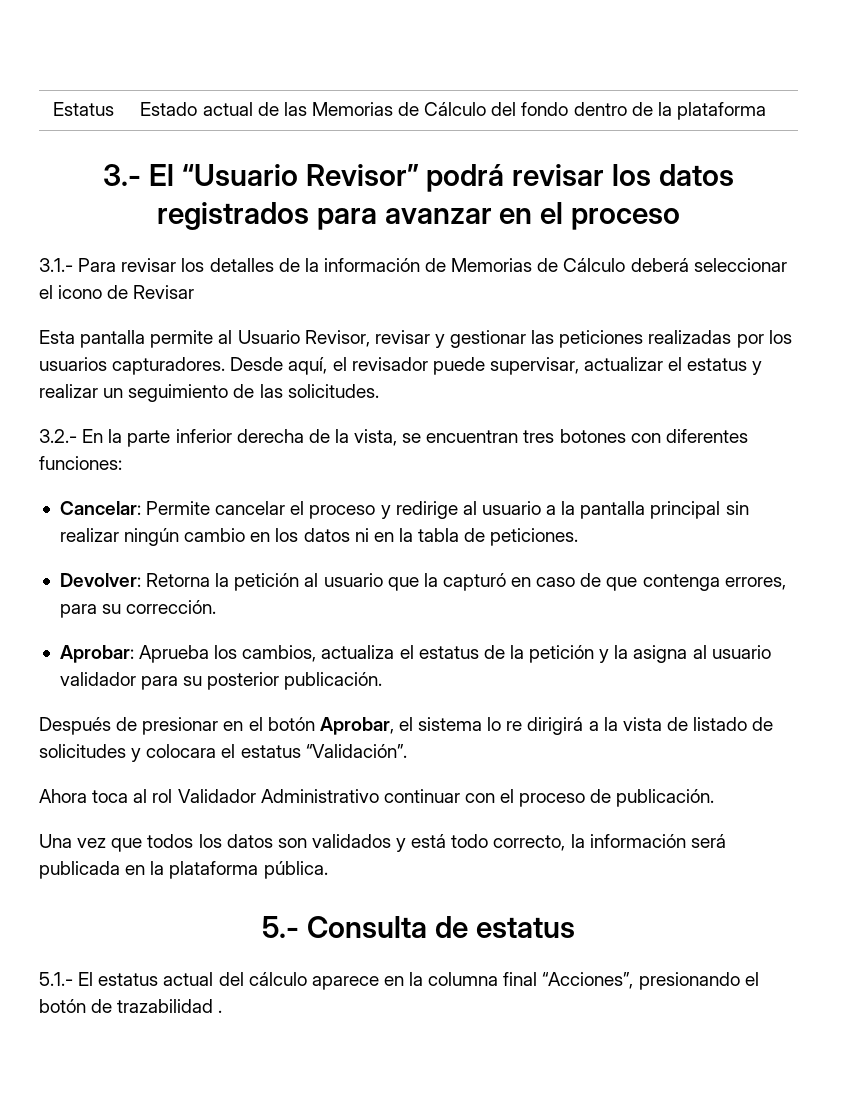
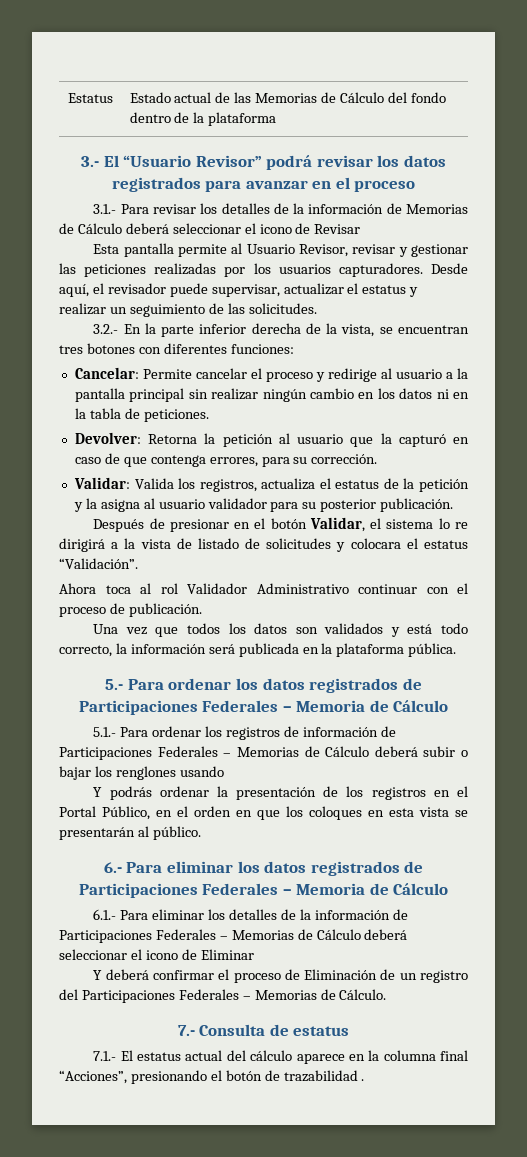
- Aprobar: Aprueba los cambios, actualiza el estatus de la petición y la asigna al usuario validador para su posterior publicación.
+ Validar: Valida los registros, actualiza el estatus de la petición y la asigna al usuario validador para su posterior publicación.
- Después de presionar en el botón Aprobar, el sistema lo re dirigirá a la vista de listado de solicitudes y colocara el estatus “Validación”.
+ Después de presionar en el botón Validar, el sistema lo re dirigirá a la vista de listado de solicitudes y colocara el estatus “Validación”.
- 5.- Consulta de estatus
+ 5.- Para ordenar los datos registrados de Participaciones Federales – Memoria de Cálculo
+ 5.1.- Para ordenar los registros de información de Participaciones Federales – Memorias de Cálculo deberá subir o bajar los renglones usando
+ Y podrás ordenar la presentación de los registros en el Portal Público, en el orden en que los coloques en esta vista se presentarán al público.
+ 6.- Para eliminar los datos registrados de Participaciones Federales – Memoria de Cálculo
+ 6.1.- Para eliminar los detalles de la información de Participaciones Federales – Memorias de Cálculo deberá seleccionar el icono de Eliminar
+ Y deberá confirmar el proceso de Eliminación de un registro del Participaciones Federales – Memorias de Cálculo.
+ 7.- Consulta de estatus
- 5.1.- El estatus actual del cálculo aparece en la columna final “Acciones”, presionando el botón de trazabilidad .
+ 7.1.- El estatus actual del cálculo aparece en la columna final “Acciones”, presionando el botón de trazabilidad .

